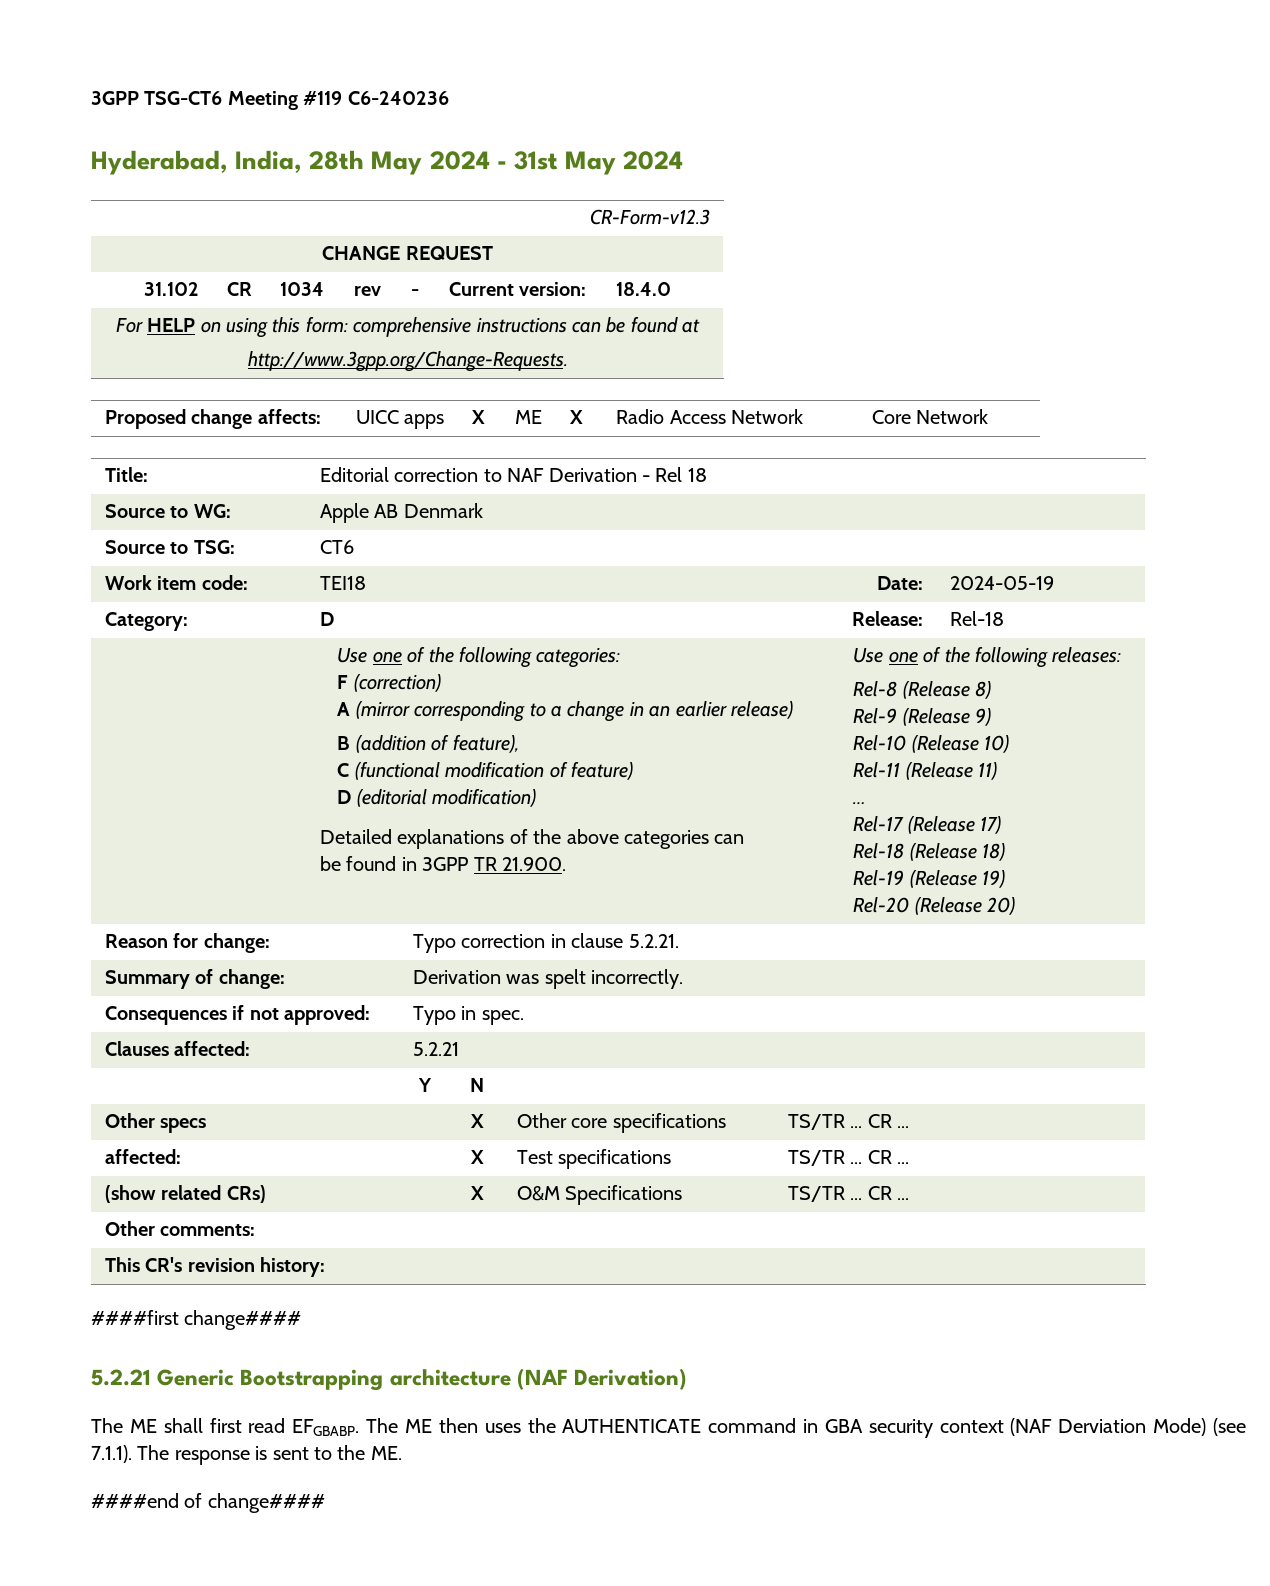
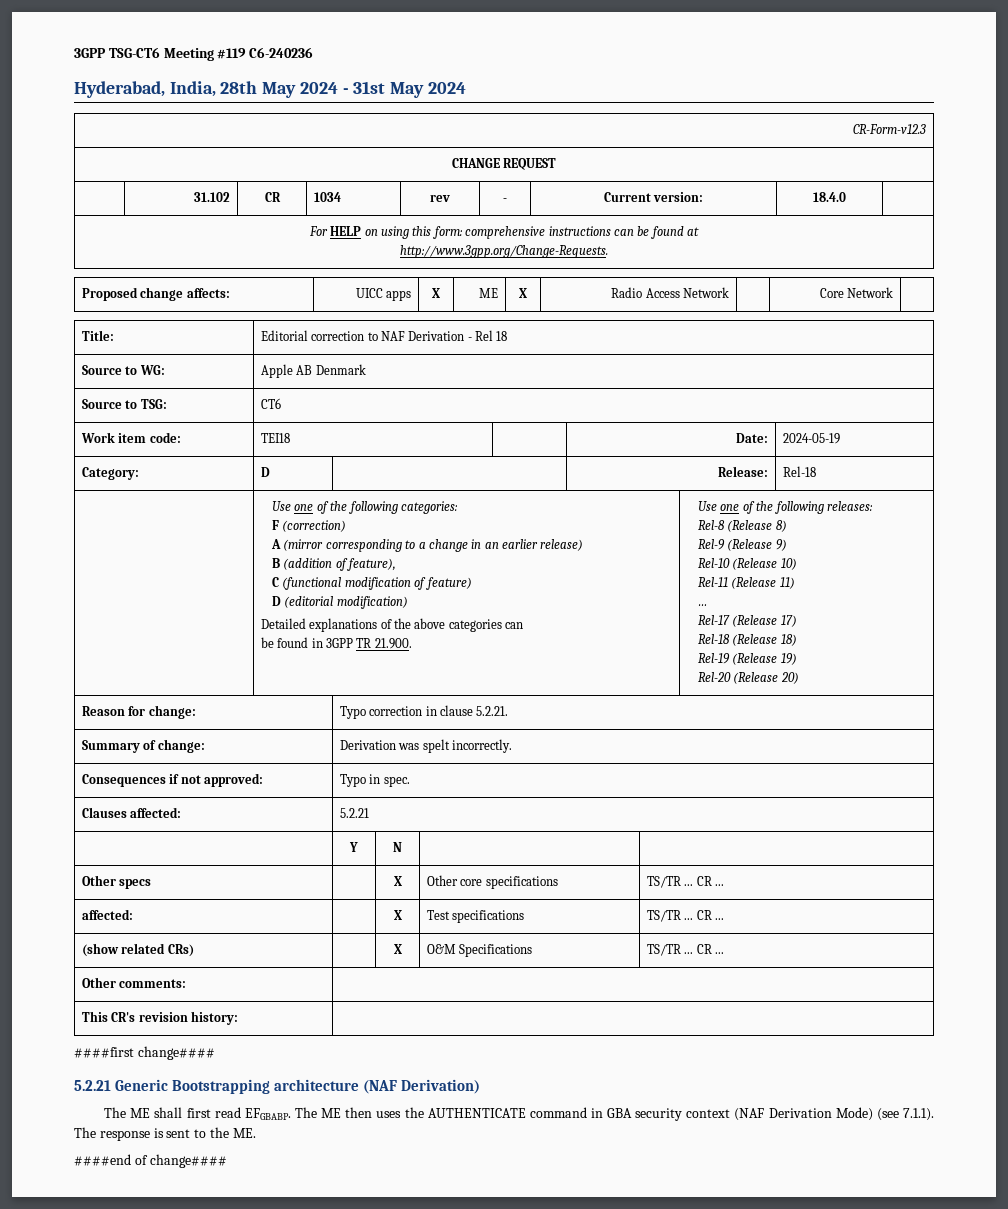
- The ME then uses the AUTHENTICATE command in GBA security context (NAF Derviation Mode) (see 7.1.1). The response is sent to the ME.
+ The ME then uses the AUTHENTICATE command in GBA security context (NAF Derivation Mode) (see 7.1.1). The response is sent to the ME.

